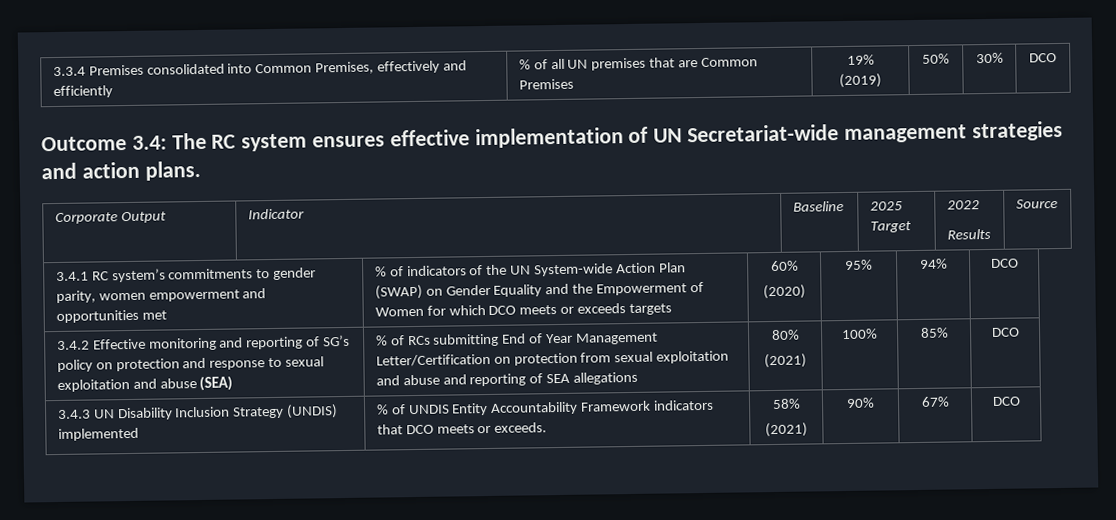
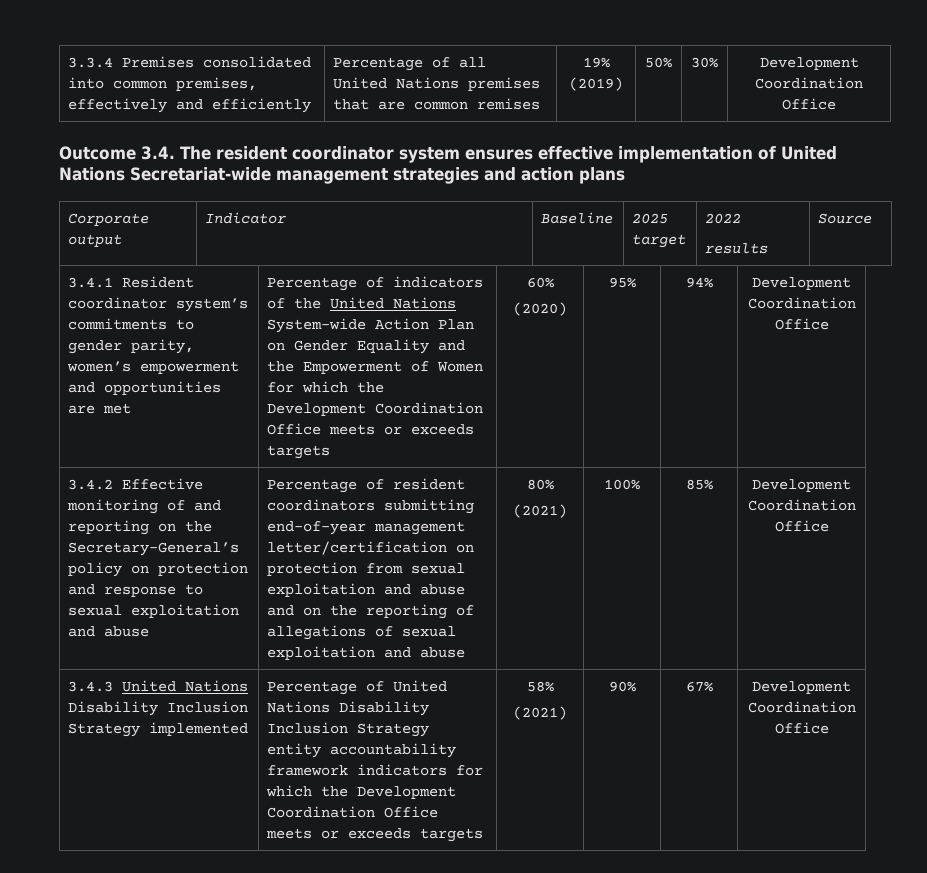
- 3.3.4 Premises consolidated into Common Premises, effectively and efficiently | % of all UN premises that are Common Premises | 19% (2019) | 50% | 30% | DCO
- Outcome 3.4: The RC system ensures effective implementation of UN Secretariat-wide management strategies and action plans.
+ 3.3.4 Premises consolidated into common premises, effectively and efficiently | Percentage of all United Nations premises that are common remises | 19% (2019) | 50% | 30% | Development Coordination Office
+ Outcome 3.4. The resident coordinator system ensures effective implementation of United Nations Secretariat-wide management strategies and action plans
- Corporate Output | Indicator | Baseline | 2025 Target | 2022
- Results | Source
+ Corporate output | Indicator | Baseline | 2025 target | 2022
+ results | Source
- 3.4.1 RC system’s commitments to gender parity, women empowerment and opportunities met
+ 3.4.1 Resident coordinator system’s commitments to gender parity, women’s empowerment and opportunities are met
- % of indicators of the UN System-wide Action Plan (SWAP) on Gender Equality and the Empowerment of Women for which DCO meets or exceeds targets
+ Percentage of indicators of the United Nations System-wide Action Plan on Gender Equality and the Empowerment of Women for which the Development Coordination Office meets or exceeds targets
- 94% | DCO
+ 94% | Development Coordination Office
- 3.4.2 Effective monitoring and reporting of SG’s policy on protection and response to sexual exploitation and abuse (SEA) | % of RCs submitting End of Year Management Letter/Certification on protection from sexual exploitation and abuse and reporting of SEA allegations
+ 3.4.2 Effective monitoring of and reporting on the Secretary-General’s policy on protection and response to sexual exploitation and abuse | Percentage of resident coordinators submitting end-of-year management letter/certification on protection from sexual exploitation and abuse and on the reporting of allegations of sexual exploitation and abuse
- 85% | DCO
+ 85% | Development Coordination Office
- 3.4.3 UN Disability Inclusion Strategy (UNDIS) implemented | % of UNDIS Entity Accountability Framework indicators that DCO meets or exceeds. | 58%
- (2021) | 90% | 67% | DCO
+ 3.4.3 United Nations Disability Inclusion Strategy implemented | Percentage of United Nations Disability Inclusion Strategy entity accountability framework indicators for which the Development Coordination Office meets or exceeds targets | 58%
+ (2021) | 90% | 67% | Development Coordination Office

